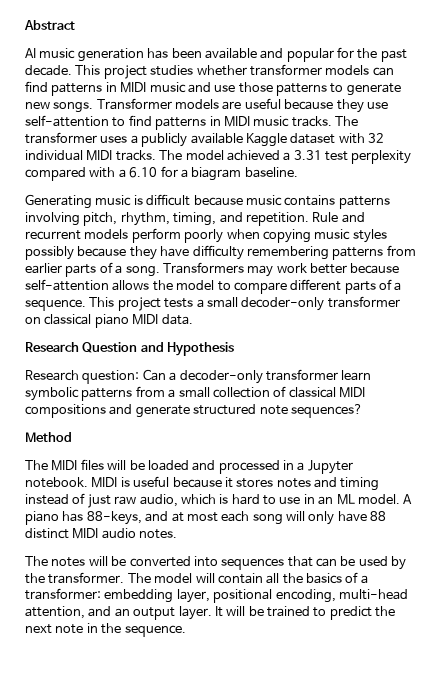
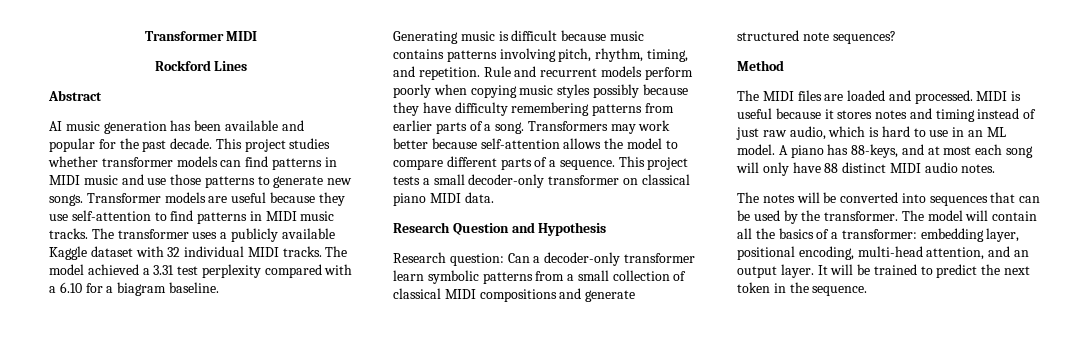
+ Transformer MIDI
+ Rockford Lines
- The MIDI files will be loaded and processed in a Jupyter notebook.
+ The MIDI files are loaded and processed.
- It will be trained to predict the next note in the sequence.
+ It will be trained to predict the next token in the sequence.

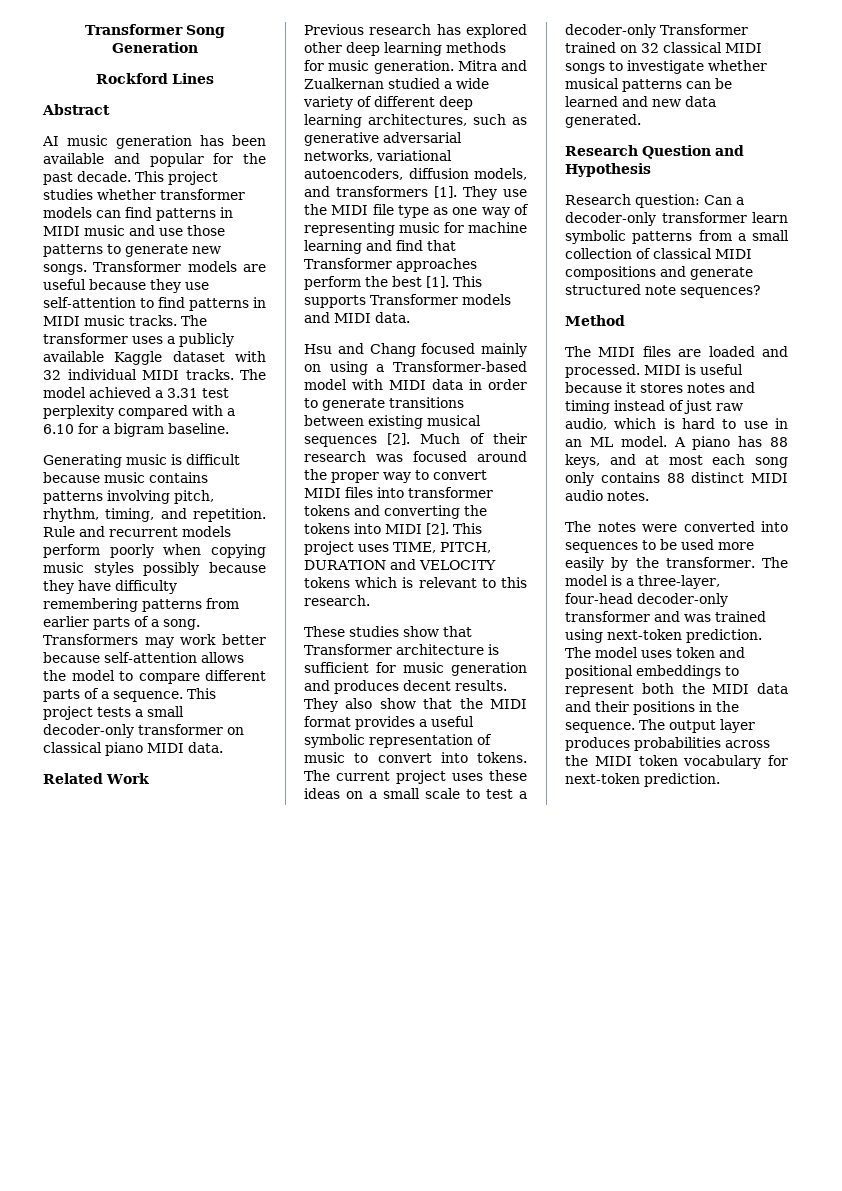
- Transformer MIDI
+ Transformer Song Generation
- The model achieved a 3.31 test perplexity compared with a 6.10 for a biagram baseline.
+ The model achieved a 3.31 test perplexity compared with a 6.10 for a bigram baseline.
+ Related Work
+ Previous research has explored other deep learning methods for music generation. Mitra and Zualkernan studied a wide variety of different deep learning architectures, such as generative adversarial networks, variational autoencoders, diffusion models, and transformers [1]. They use the MIDI file type as one way of representing music for machine learning and find that Transformer approaches perform the best [1]. This supports Transformer models and MIDI data.
+ Hsu and Chang focused mainly on using a Transformer-based model with MIDI data in order to generate transitions between existing musical sequences [2]. Much of their research was focused around the proper way to convert MIDI files into transformer tokens and converting the tokens into MIDI [2]. This project uses TIME, PITCH, DURATION and VELOCITY tokens which is relevant to this research.
+ These studies show that Transformer architecture is sufficient for music generation and produces decent results. They also show that the MIDI format provides a useful symbolic representation of music to convert into tokens. The current project uses these ideas on a small scale to test a decoder-only Transformer trained on 32 classical MIDI songs to investigate whether musical patterns can be learned and new data generated.
- A piano has 88-keys, and at most each song will only have 88 distinct MIDI audio notes.
+ A piano has 88 keys, and at most each song only contains 88 distinct MIDI audio notes.
- The notes will be converted into sequences that can be used by the transformer.
+ The notes were converted into sequences to be used more easily by the transformer.
- The model will contain all the basics of a transformer: embedding layer, positional encoding, multi-head attention, and an output layer. It will be trained to predict the next token in the sequence.
+ The model is a three-layer, four-head decoder-only transformer and was trained using next-token prediction. The model uses token and positional embeddings to represent both the MIDI data and their positions in the sequence. The output layer produces probabilities across the MIDI token vocabulary for next-token prediction.

